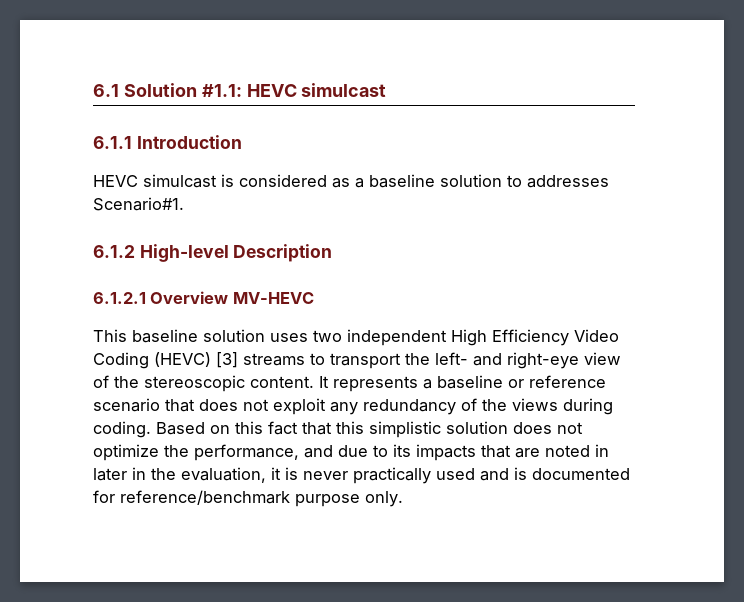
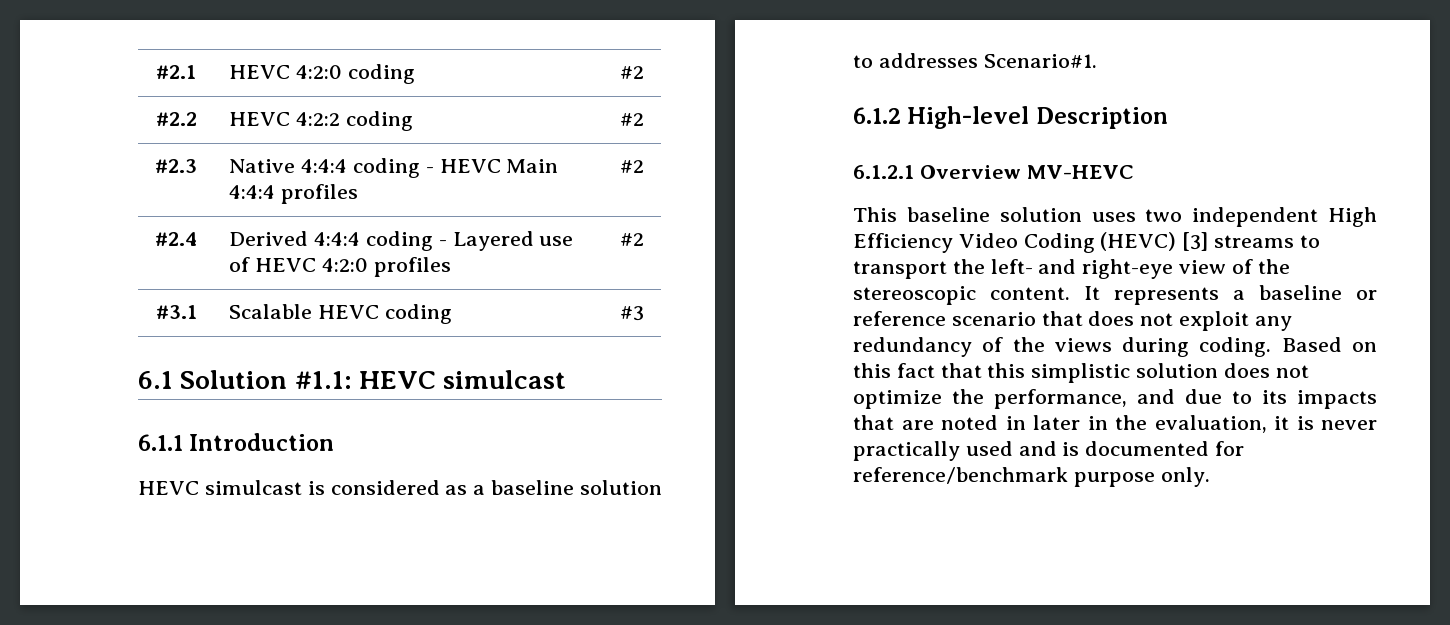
+ #2.1 | HEVC 4:2:0 coding | #2
+ #2.2 | HEVC 4:2:2 coding | #2
+ #2.3 | Native 4:4:4 coding - HEVC Main 4:4:4 profiles | #2
+ #2.4 | Derived 4:4:4 coding - Layered use of HEVC 4:2:0 profiles | #2
+ #3.1 | Scalable HEVC coding | #3

